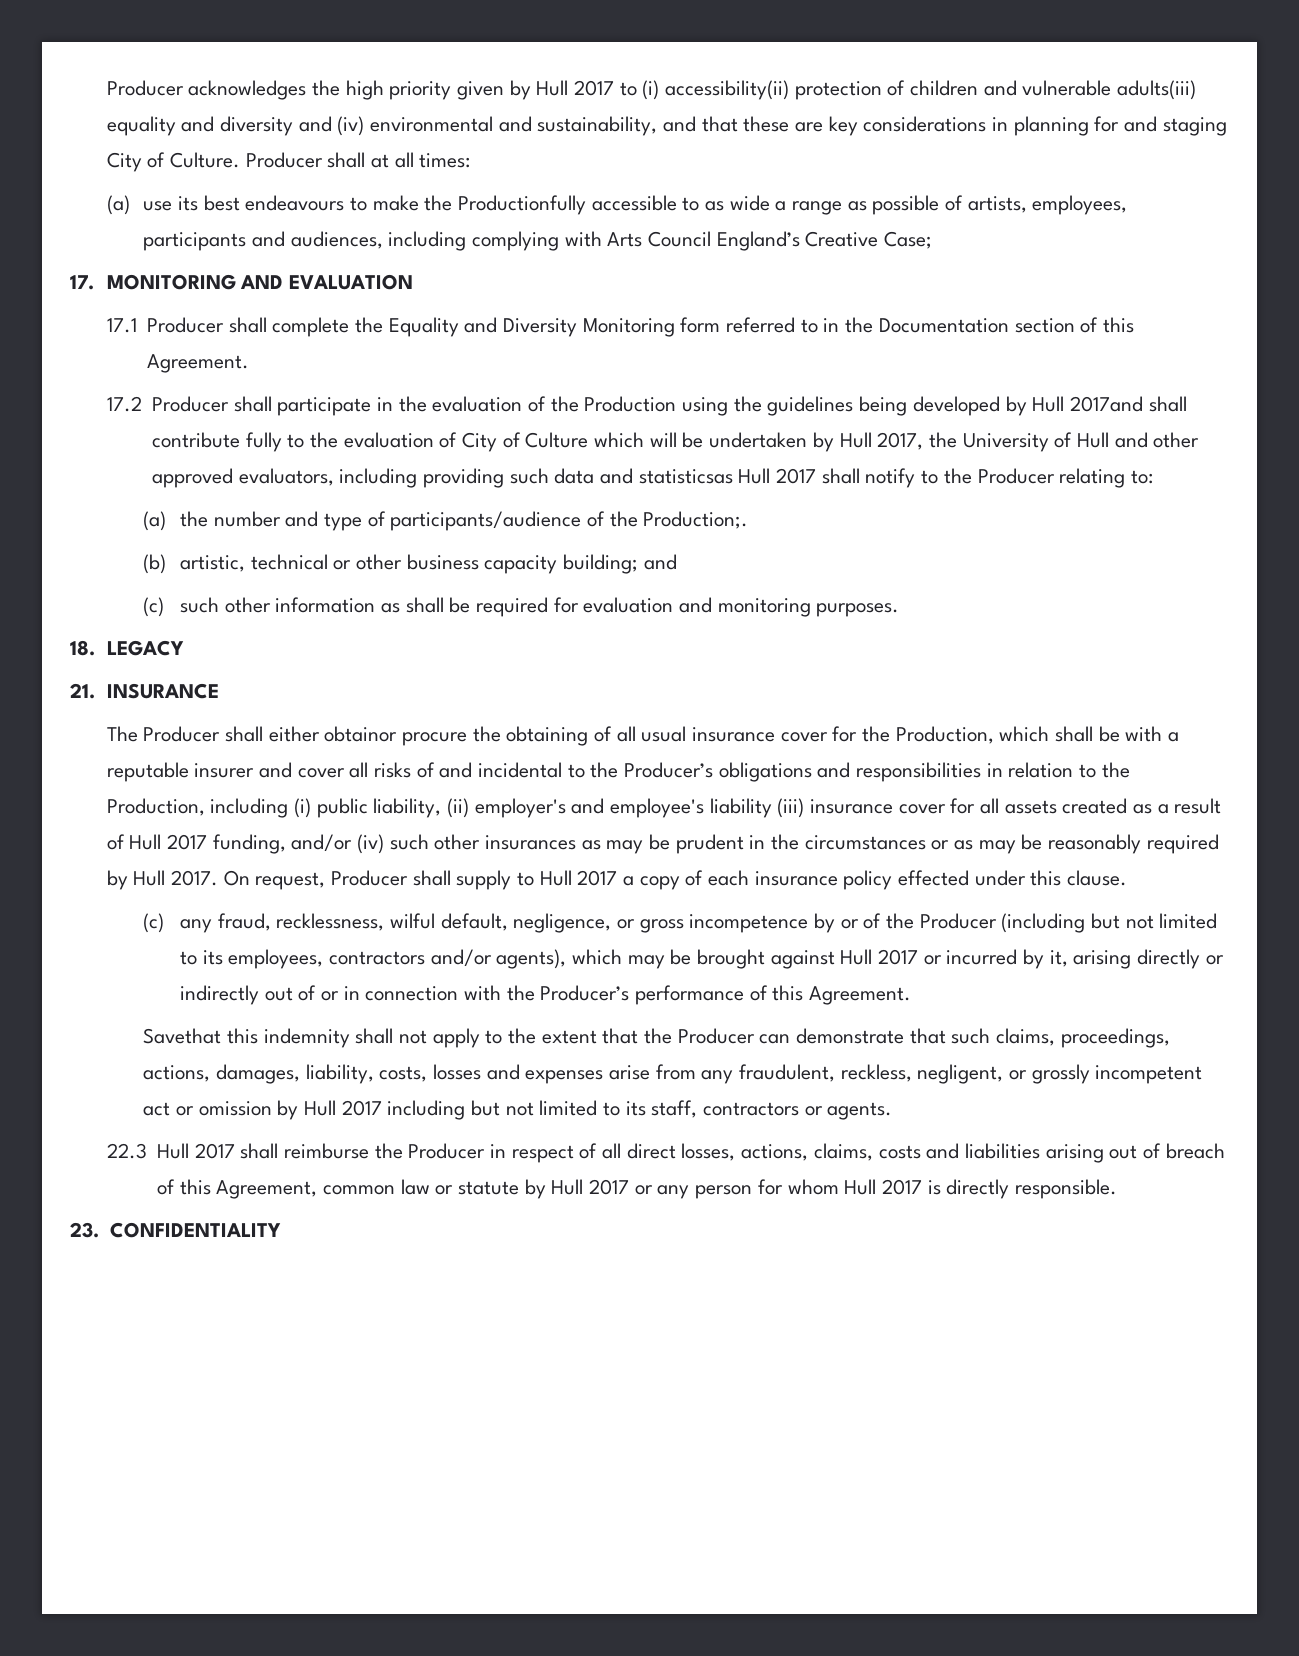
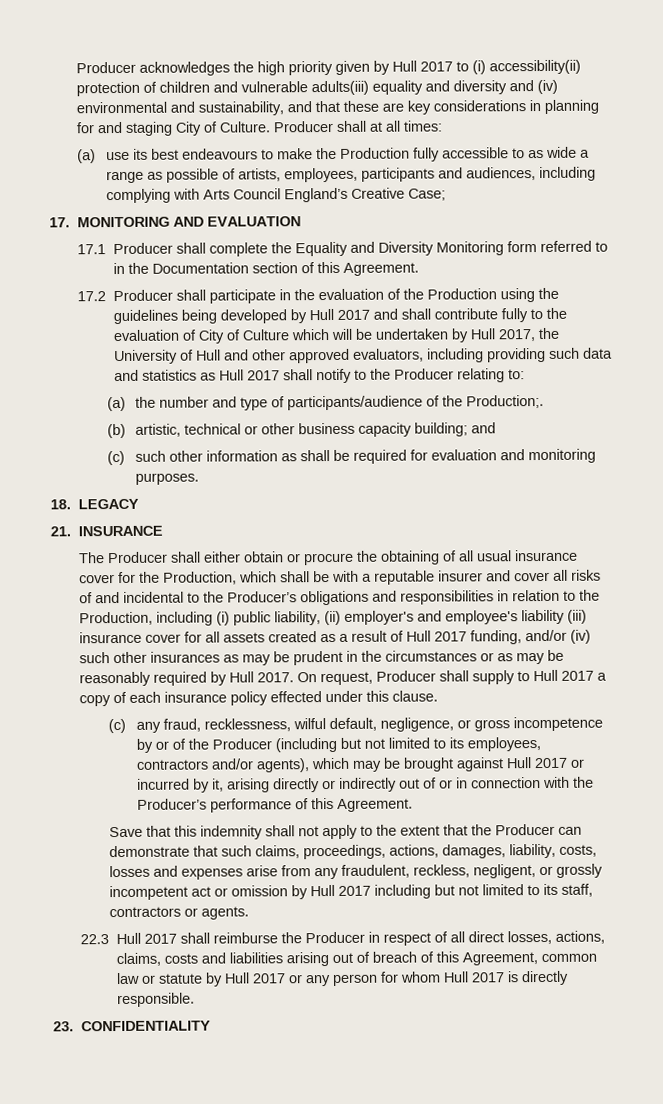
- (a) use its best endeavours to make the Productionfully accessible to as wide a range as possible of artists, employees, participants and audiences, including complying with Arts Council England’s Creative Case;
+ (a) use its best endeavours to make the Production fully accessible to as wide a range as possible of artists, employees, participants and audiences, including complying with Arts Council England’s Creative Case;
- 17.2 Producer shall participate in the evaluation of the Production using the guidelines being developed by Hull 2017and shall contribute fully to the evaluation of City of Culture which will be undertaken by Hull 2017, the University of Hull and other approved evaluators, including providing such data and statisticsas Hull 2017 shall notify to the Producer relating to:
+ 17.2 Producer shall participate in the evaluation of the Production using the guidelines being developed by Hull 2017 and shall contribute fully to the evaluation of City of Culture which will be undertaken by Hull 2017, the University of Hull and other approved evaluators, including providing such data and statistics as Hull 2017 shall notify to the Producer relating to:
- The Producer shall either obtainor procure the obtaining of all usual insurance cover for the Production, which shall be with a reputable insurer and cover all risks of and incidental to the Producer’s obligations and responsibilities in relation to the Production, including (i) public liability, (ii) employer's and employee's liability (iii) insurance cover for all assets created as a result of Hull 2017 funding, and/or (iv) such other insurances as may be prudent in the circumstances or as may be reasonably required by Hull 2017.
+ The Producer shall either obtain or procure the obtaining of all usual insurance cover for the Production, which shall be with a reputable insurer and cover all risks of and incidental to the Producer’s obligations and responsibilities in relation to the Production, including (i) public liability, (ii) employer's and employee's liability (iii) insurance cover for all assets created as a result of Hull 2017 funding, and/or (iv) such other insurances as may be prudent in the circumstances or as may be reasonably required by Hull 2017.
- Savethat this indemnity shall not apply to the extent that the Producer can demonstrate that such claims, proceedings, actions, damages, liability, costs, losses and expenses arise from any fraudulent, reckless, negligent, or grossly incompetent act or omission by Hull 2017 including but not limited to its staff, contractors or agents.
+ Save that this indemnity shall not apply to the extent that the Producer can demonstrate that such claims, proceedings, actions, damages, liability, costs, losses and expenses arise from any fraudulent, reckless, negligent, or grossly incompetent act or omission by Hull 2017 including but not limited to its staff, contractors or agents.

